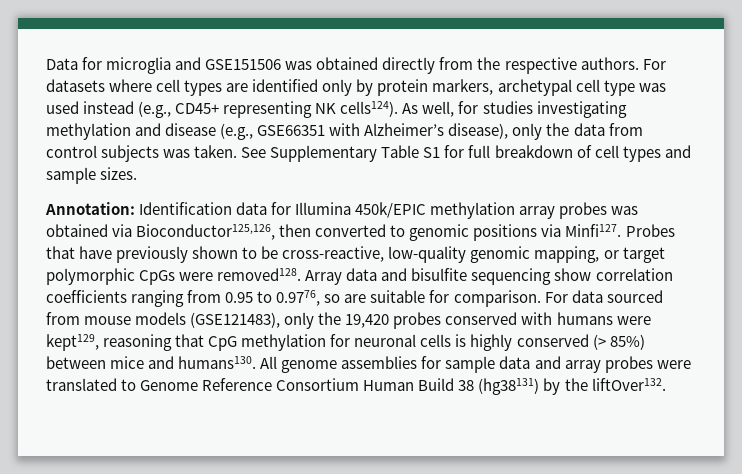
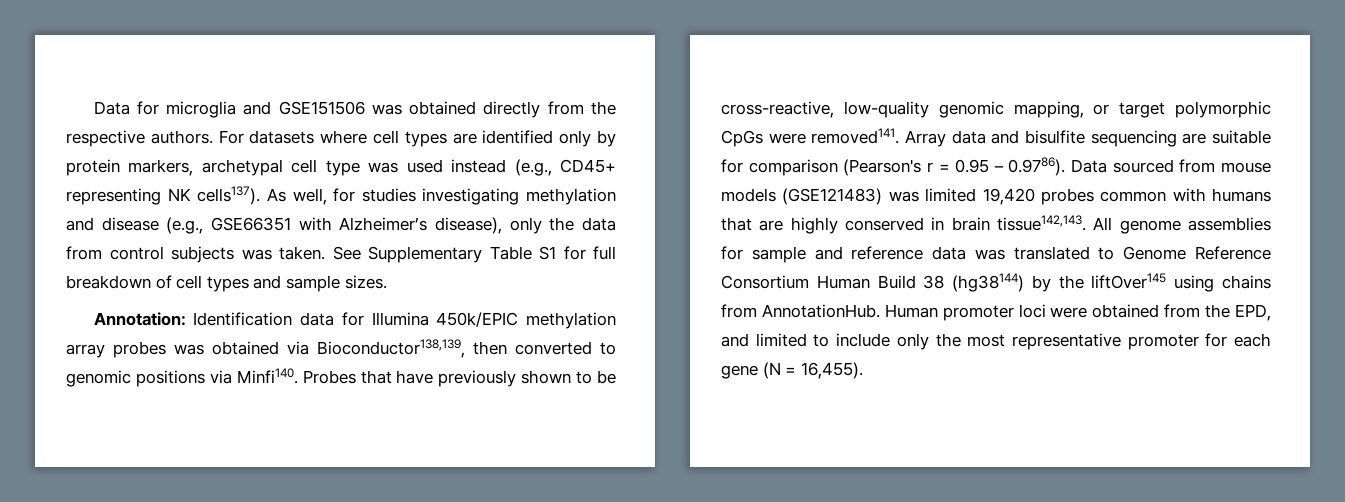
- For datasets where cell types are identified only by protein markers, archetypal cell type was used instead (e.g., CD45+ representing NK cells124).
+ For datasets where cell types are identified only by protein markers, archetypal cell type was used instead (e.g., CD45+ representing NK cells137).
- Annotation: Identification data for Illumina 450k/EPIC methylation array probes was obtained via Bioconductor125,126, then converted to genomic positions via Minfi127.
+ Annotation: Identification data for Illumina 450k/EPIC methylation array probes was obtained via Bioconductor138,139, then converted to genomic positions via Minfi140.
- Probes that have previously shown to be cross-reactive, low-quality genomic mapping, or target polymorphic CpGs were removed128.
+ Probes that have previously shown to be cross-reactive, low-quality genomic mapping, or target polymorphic CpGs were removed141.
- Array data and bisulfite sequencing show correlation coefficients ranging from 0.95 to 0.9776, so are suitable for comparison. For data sourced from mouse models (GSE121483), only the 19,420 probes conserved with humans were kept129, reasoning that CpG methylation for neuronal cells is highly conserved (> 85%) between mice and humans130.
+ Array data and bisulfite sequencing are suitable for comparison (Pearson's r = 0.95 – 0.9786). Data sourced from mouse models (GSE121483) was limited 19,420 probes common with humans that are highly conserved in brain tissue142,143.
- All genome assemblies for sample data and array probes were translated to Genome Reference Consortium Human Build 38 (hg38131) by the liftOver132.
+ All genome assemblies for sample and reference data was translated to Genome Reference Consortium Human Build 38 (hg38144) by the liftOver145 using chains from AnnotationHub. Human promoter loci were obtained from the EPD, and limited to include only the most representative promoter for each gene (N = 16,455).

